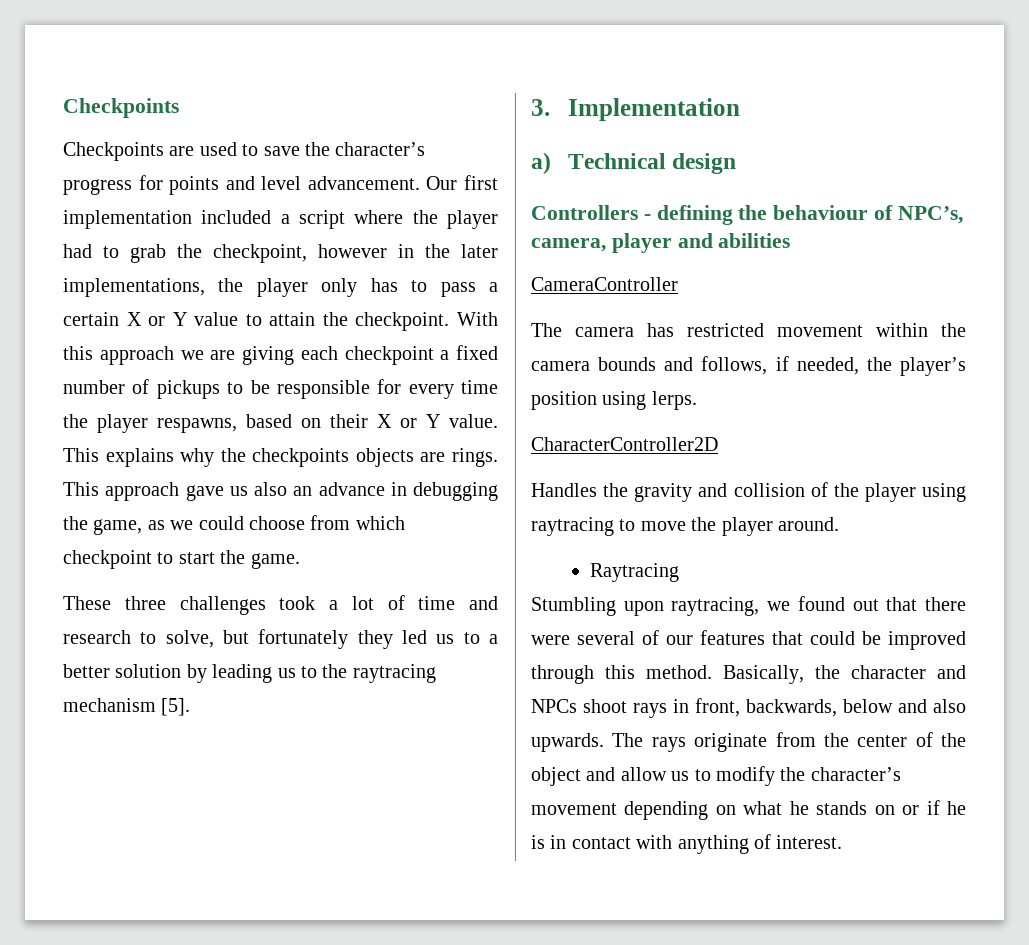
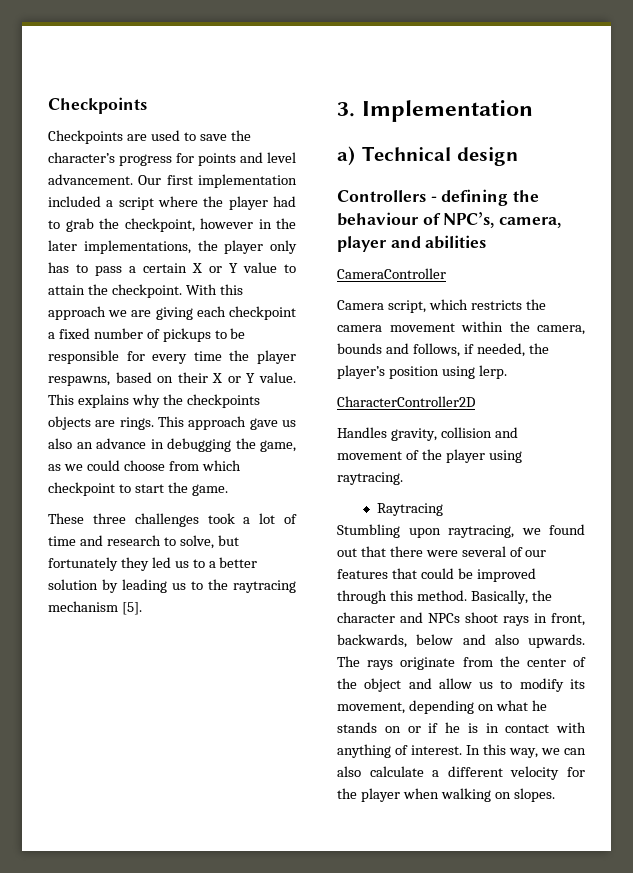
- The camera has restricted movement within the camera bounds and follows, if needed, the player’s position using lerps.
+ Camera script, which restricts the camera movement within the camera, bounds and follows, if needed, the player’s position using lerp.
- Handles the gravity and collision of the player using raytracing to move the player around.
+ Handles gravity, collision and movement of the player using raytracing.
- The rays originate from the center of the object and allow us to modify the character’s movement depending on what he stands on or if he is in contact with anything of interest.
+ The rays originate from the center of the object and allow us to modify its movement, depending on what he stands on or if he is in contact with anything of interest.
+ In this way, we can also calculate a different velocity for the player when walking on slopes.

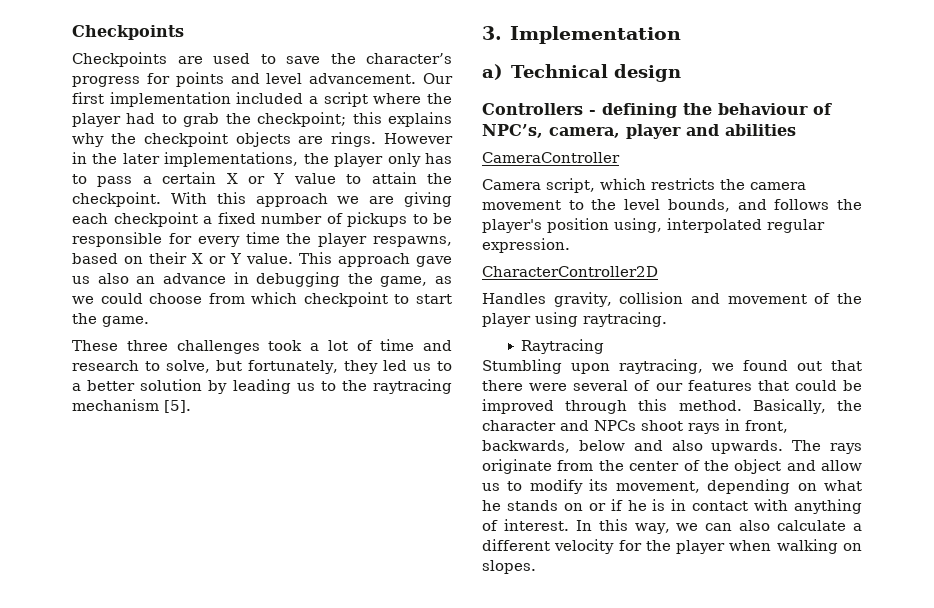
- Our first implementation included a script where the player had to grab the checkpoint, however in the later implementations, the player only has to pass a certain X or Y value to attain the checkpoint.
+ Our first implementation included a script where the player had to grab the checkpoint; this explains why the checkpoint objects are rings. However in the later implementations, the player only has to pass a certain X or Y value to attain the checkpoint.
- This explains why the checkpoints objects are rings. This approach gave us also an advance in debugging the game, as we could choose from which checkpoint to start the game.
+ This approach gave us also an advance in debugging the game, as we could choose from which checkpoint to start the game.
- These three challenges took a lot of time and research to solve, but fortunately they led us to a better solution by leading us to the raytracing mechanism [5].
+ These three challenges took a lot of time and research to solve, but fortunately, they led us to a better solution by leading us to the raytracing mechanism [5].
- Camera script, which restricts the camera movement within the camera, bounds and follows, if needed, the player’s position using lerp.
+ Camera script, which restricts the camera movement to the level bounds, and follows the player's position using, interpolated regular expression.

